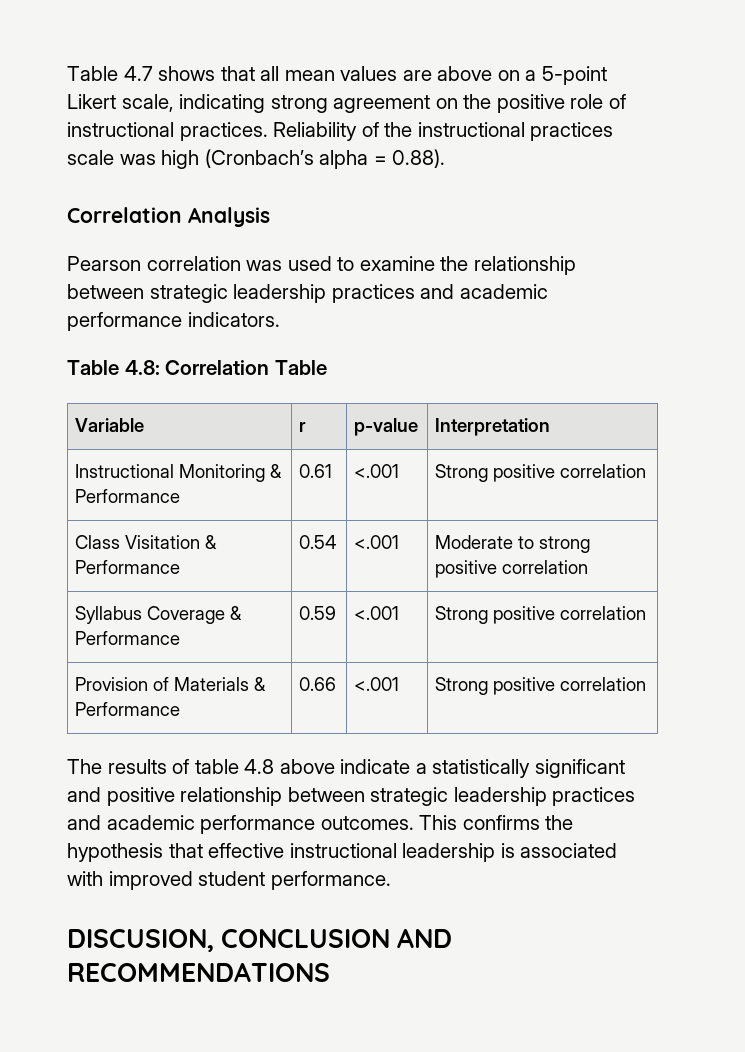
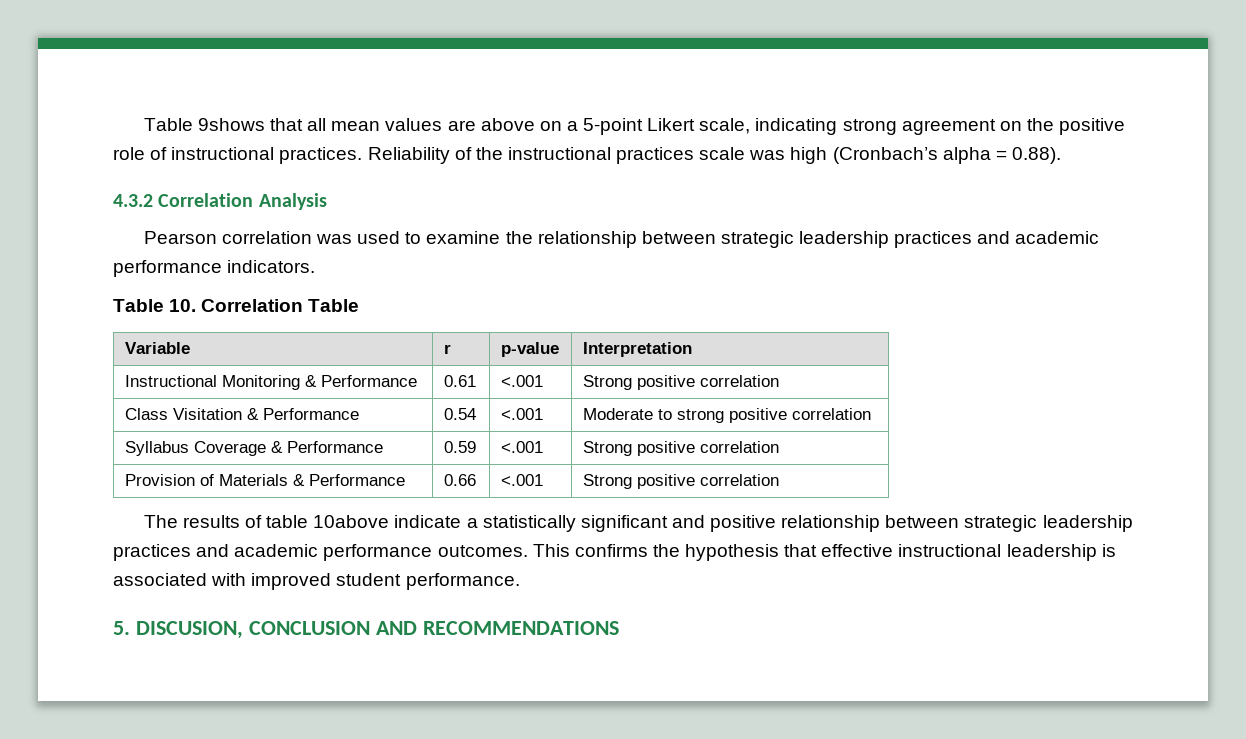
- Table 4.7 shows that all mean values are above on a 5-point Likert scale, indicating strong agreement on the positive role of instructional practices.
+ Table 9shows that all mean values are above on a 5-point Likert scale, indicating strong agreement on the positive role of instructional practices.
- Correlation Analysis
+ 4.3.2 Correlation Analysis
- Table 4.8: Correlation Table
+ Table 10. Correlation Table
- The results of table 4.8 above indicate a statistically significant and positive relationship between strategic leadership practices and academic performance outcomes.
+ The results of table 10above indicate a statistically significant and positive relationship between strategic leadership practices and academic performance outcomes.
- DISCUSION, CONCLUSION AND RECOMMENDATIONS
+ 5. DISCUSION, CONCLUSION AND RECOMMENDATIONS

